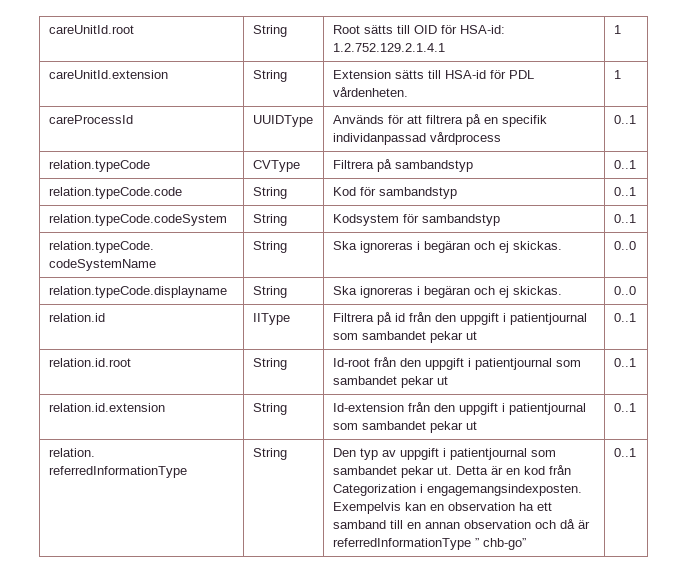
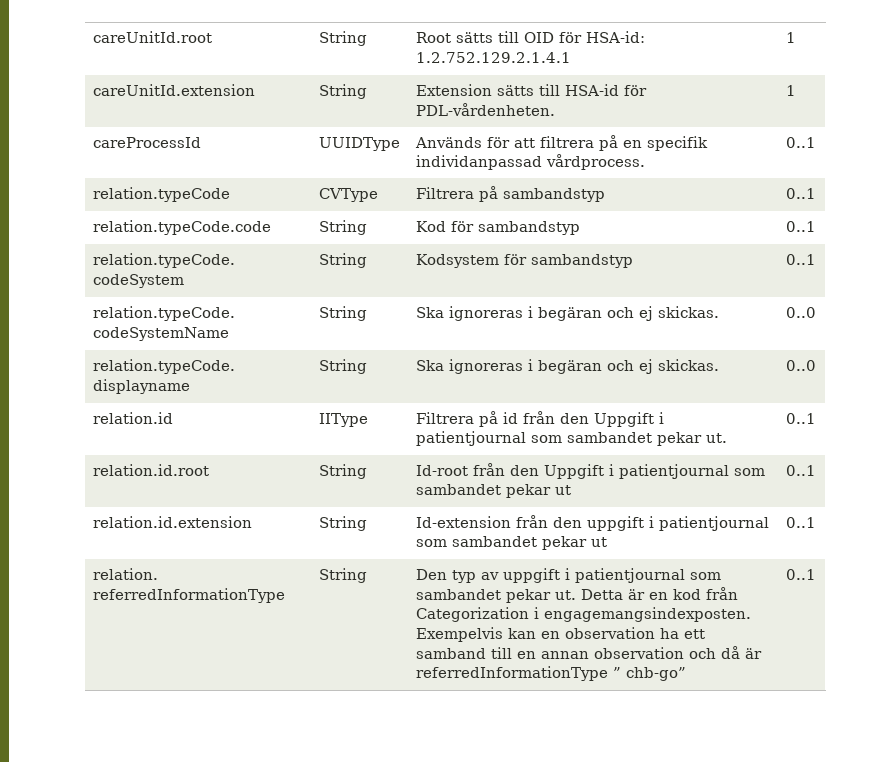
- careUnitId.extension | String | Extension sätts till HSA-id för PDL vårdenheten. | 1
+ careUnitId.extension | String | Extension sätts till HSA-id för PDL-vårdenheten. | 1
- careProcessId | UUIDType | Används för att filtrera på en specifik individanpassad vårdprocess | 0..1
+ careProcessId | UUIDType | Används för att filtrera på en specifik individanpassad vårdprocess. | 0..1
- relation.id | IIType | Filtrera på id från den uppgift i patientjournal som sambandet pekar ut | 0..1
+ relation.id | IIType | Filtrera på id från den Uppgift i patientjournal som sambandet pekar ut. | 0..1
- relation.id.root | String | Id-root från den uppgift i patientjournal som sambandet pekar ut | 0..1
+ relation.id.root | String | Id-root från den Uppgift i patientjournal som sambandet pekar ut | 0..1

